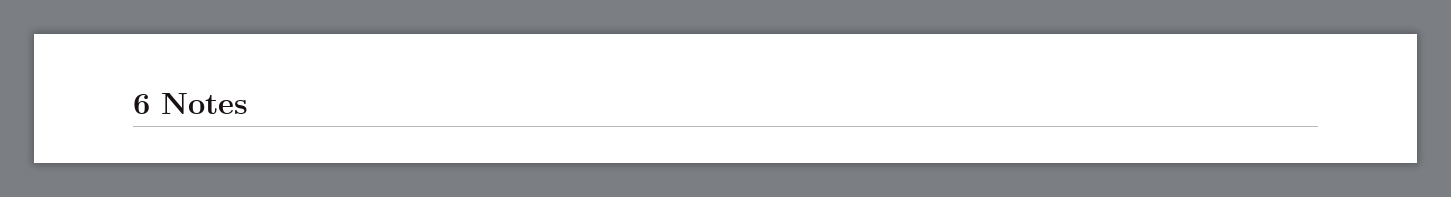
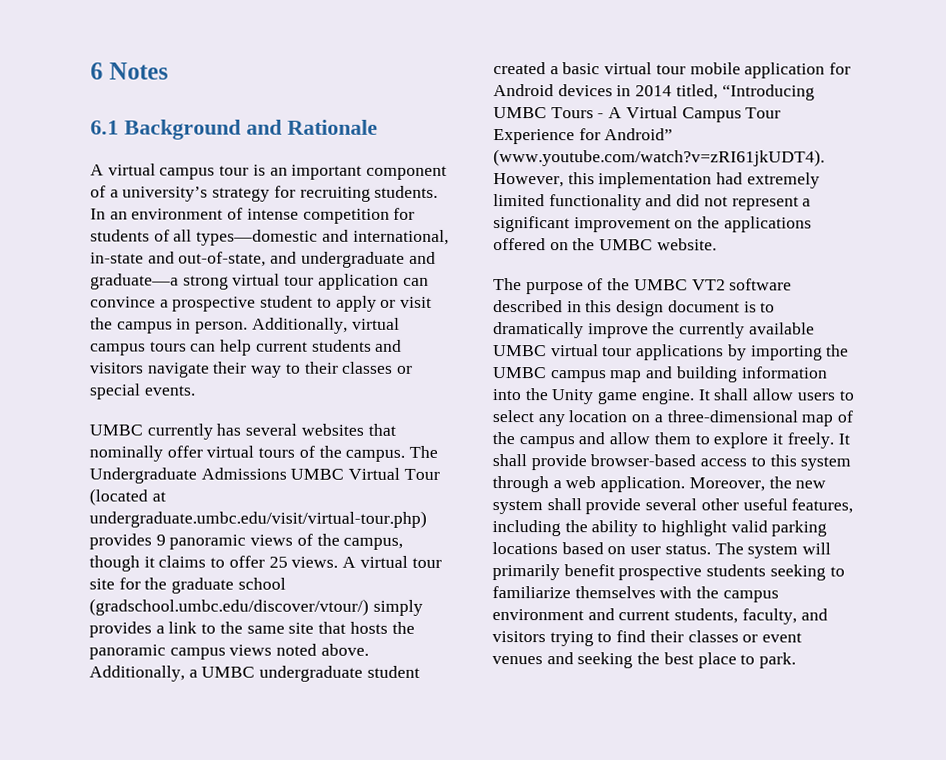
+ 6.1 Background and Rationale
+ A virtual campus tour is an important component of a university’s strategy for recruiting students. In an environment of intense competition for students of all types—domestic and international, in-state and out-of-state, and undergraduate and graduate—a strong virtual tour application can convince a prospective student to apply or visit the campus in person. Additionally, virtual campus tours can help current students and visitors navigate their way to their classes or special events.
+ UMBC currently has several websites that nominally offer virtual tours of the campus. The Undergraduate Admissions UMBC Virtual Tour (located at undergraduate.umbc.edu/visit/virtual-tour.php) provides 9 panoramic views of the campus, though it claims to offer 25 views. A virtual tour site for the graduate school (gradschool.umbc.edu/discover/vtour/) simply provides a link to the same site that hosts the panoramic campus views noted above. Additionally, a UMBC undergraduate student created a basic virtual tour mobile application for Android devices in 2014 titled, “Introducing UMBC Tours - A Virtual Campus Tour Experience for Android” (www.youtube.com/watch?v=zRI61jkUDT4). However, this implementation had extremely limited functionality and did not represent a significant improvement on the applications offered on the UMBC website.
+ The purpose of the UMBC VT2 software described in this design document is to dramatically improve the currently available UMBC virtual tour applications by importing the UMBC campus map and building information into the Unity game engine. It shall allow users to select any location on a three-dimensional map of the campus and allow them to explore it freely. It shall provide browser-based access to this system through a web application. Moreover, the new system shall provide several other useful features, including the ability to highlight valid parking locations based on user status. The system will primarily benefit prospective students seeking to familiarize themselves with the campus environment and current students, faculty, and visitors trying to find their classes or event venues and seeking the best place to park.

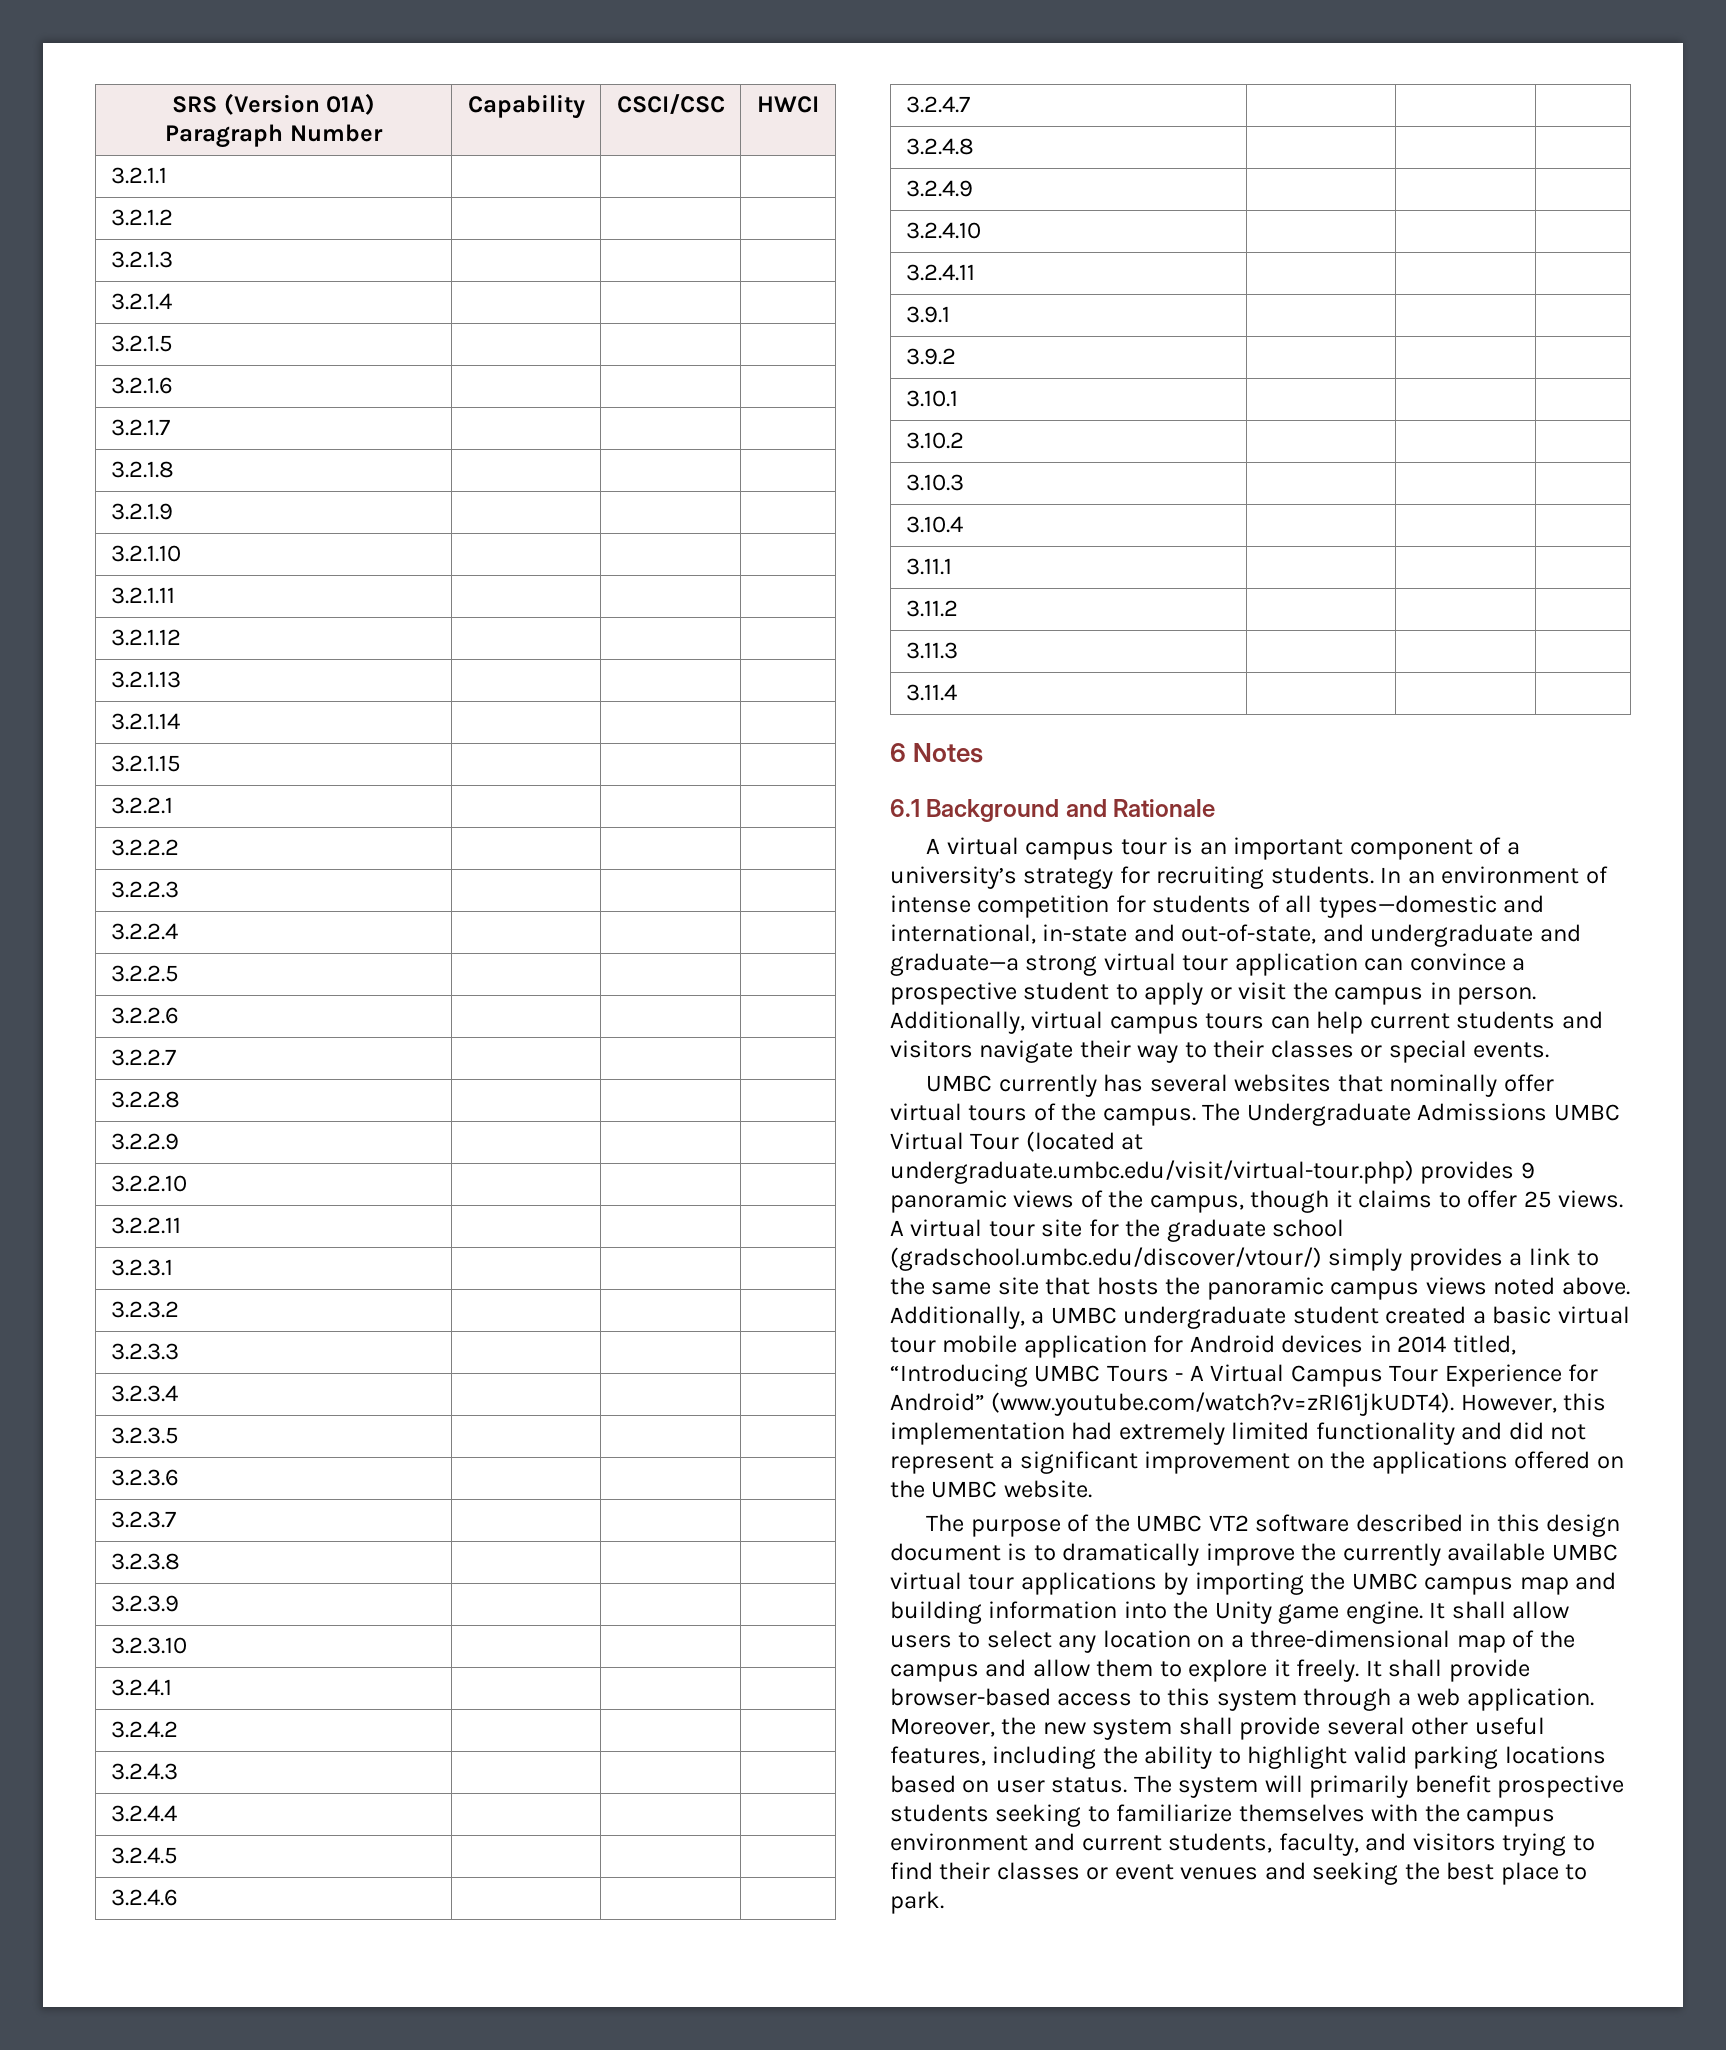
+ SRS (Version 01A) Paragraph Number | Capability | CSCI/CSC | HWCI
+ 3.2.1.1 | | |
+ 3.2.1.2 | | |
+ 3.2.1.3 | | |
+ 3.2.1.4 | | |
+ 3.2.1.5 | | |
+ 3.2.1.6 | | |
+ 3.2.1.7 | | |
+ 3.2.1.8 | | |
+ 3.2.1.9 | | |
+ 3.2.1.10 | | |
+ 3.2.1.11 | | |
+ 3.2.1.12 | | |
+ 3.2.1.13 | | |
+ 3.2.1.14 | | |
+ 3.2.1.15 | | |
+ 3.2.2.1 | | |
+ 3.2.2.2 | | |
+ 3.2.2.3 | | |
+ 3.2.2.4 | | |
+ 3.2.2.5 | | |
+ 3.2.2.6 | | |
+ 3.2.2.7 | | |
+ 3.2.2.8 | | |
+ 3.2.2.9 | | |
+ 3.2.2.10 | | |
+ 3.2.2.11 | | |
+ 3.2.3.1 | | |
+ 3.2.3.2 | | |
+ 3.2.3.3 | | |
+ 3.2.3.4 | | |
+ 3.2.3.5 | | |
+ 3.2.3.6 | | |
+ 3.2.3.7 | | |
+ 3.2.3.8 | | |
+ 3.2.3.9 | | |
+ 3.2.3.10 | | |
+ 3.2.4.1 | | |
+ 3.2.4.2 | | |
+ 3.2.4.3 | | |
+ 3.2.4.4 | | |
+ 3.2.4.5 | | |
+ 3.2.4.6 | | |
+ 3.2.4.7 | | |
+ 3.2.4.8 | | |
+ 3.2.4.9 | | |
+ 3.2.4.10 | | |
+ 3.2.4.11 | | |
+ 3.9.1 | | |
+ 3.9.2 | | |
+ 3.10.1 | | |
+ 3.10.2 | | |
+ 3.10.3 | | |
+ 3.10.4 | | |
+ 3.11.1 | | |
+ 3.11.2 | | |
+ 3.11.3 | | |
+ 3.11.4 | | |

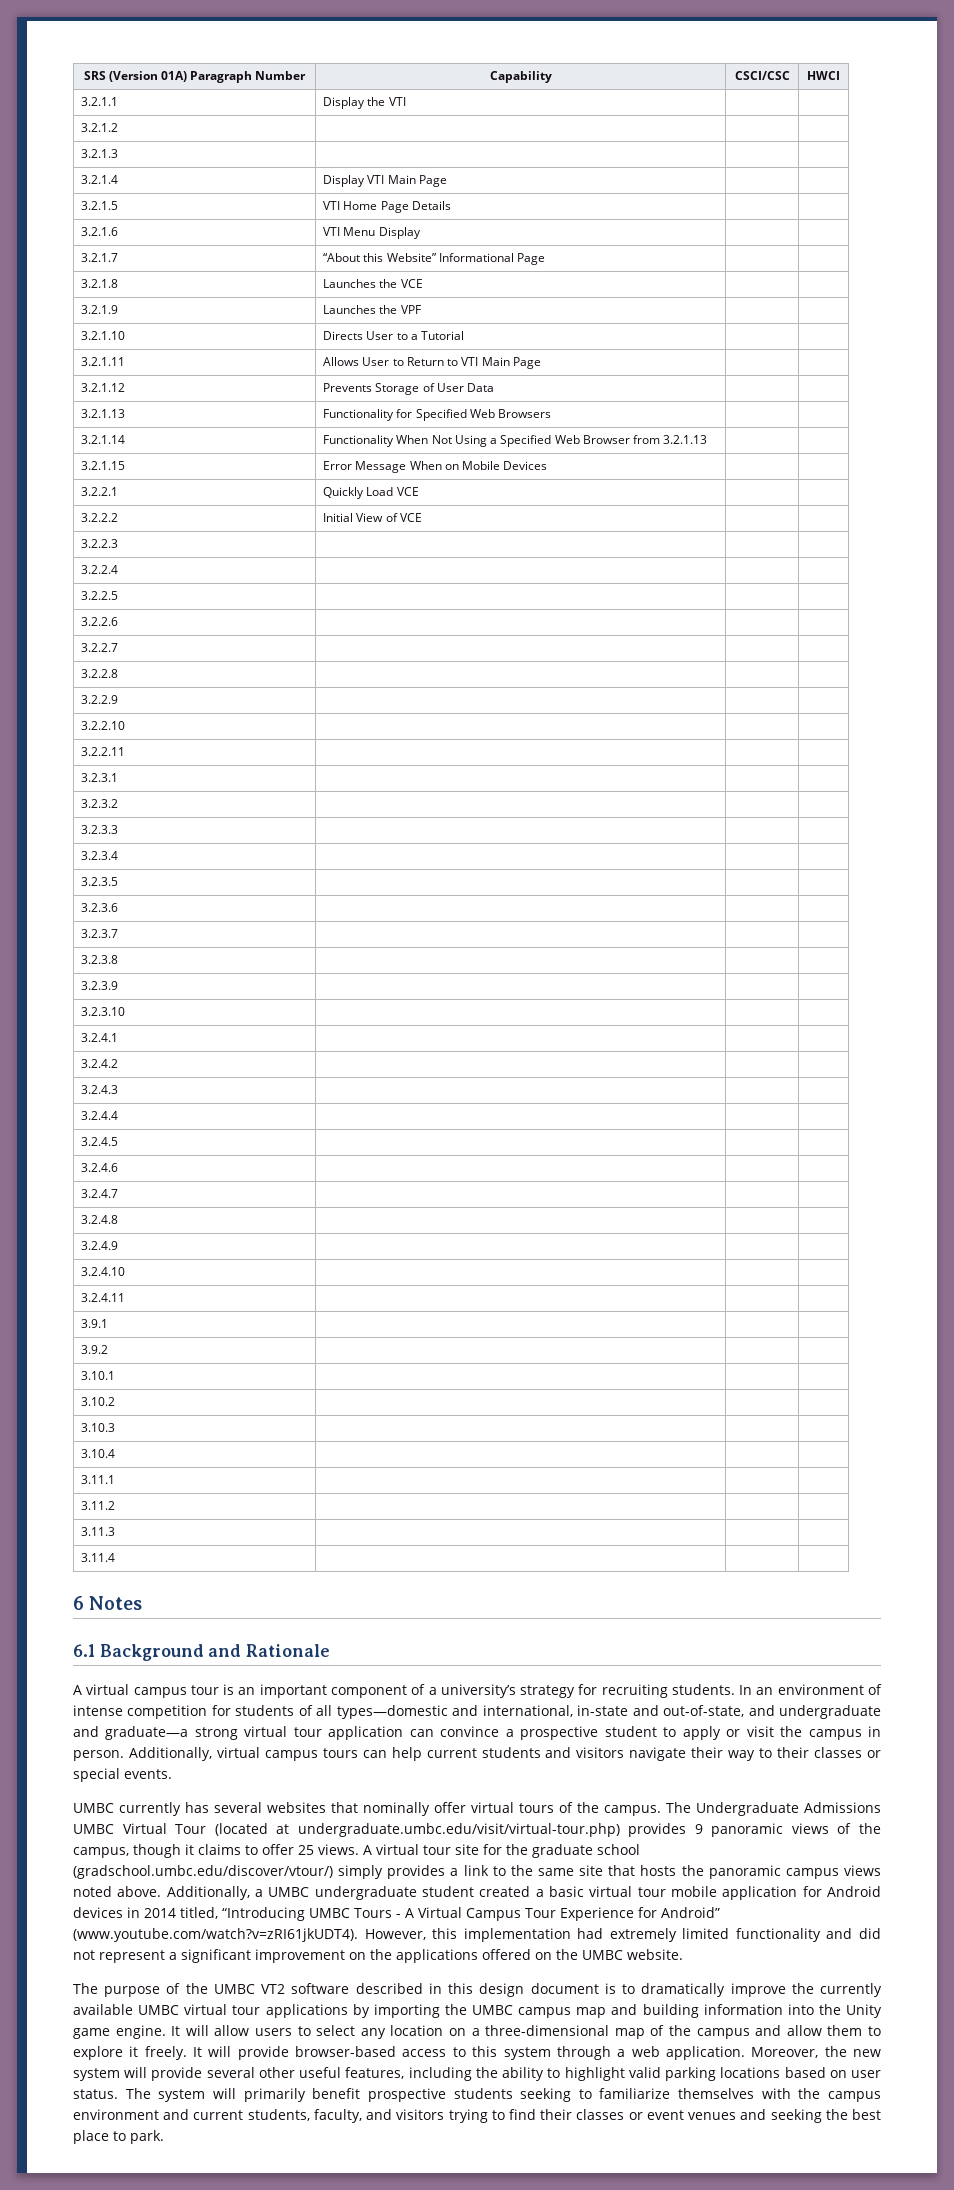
- 3.2.1.1 | | |
+ 3.2.1.1 | Display the VTI | |
- 3.2.1.4 | | |
- 3.2.1.5 | | |
- 3.2.1.6 | | |
- 3.2.1.7 | | |
- 3.2.1.8 | | |
- 3.2.1.9 | | |
- 3.2.1.10 | | |
- 3.2.1.11 | | |
- 3.2.1.12 | | |
- 3.2.1.13 | | |
- 3.2.1.14 | | |
- 3.2.1.15 | | |
- 3.2.2.1 | | |
- 3.2.2.2 | | |
+ 3.2.1.4 | Display VTI Main Page | |
+ 3.2.1.5 | VTI Home Page Details | |
+ 3.2.1.6 | VTI Menu Display | |
+ 3.2.1.7 | “About this Website” Informational Page | |
+ 3.2.1.8 | Launches the VCE | |
+ 3.2.1.9 | Launches the VPF | |
+ 3.2.1.10 | Directs User to a Tutorial | |
+ 3.2.1.11 | Allows User to Return to VTI Main Page | |
+ 3.2.1.12 | Prevents Storage of User Data | |
+ 3.2.1.13 | Functionality for Specified Web Browsers | |
+ 3.2.1.14 | Functionality When Not Using a Specified Web Browser from 3.2.1.13 | |
+ 3.2.1.15 | Error Message When on Mobile Devices | |
+ 3.2.2.1 | Quickly Load VCE | |
+ 3.2.2.2 | Initial View of VCE | |
- It shall allow users to select any location on a three-dimensional map of the campus and allow them to explore it freely.
+ It will allow users to select any location on a three-dimensional map of the campus and allow them to explore it freely.
- It shall provide browser-based access to this system through a web application.
+ It will provide browser-based access to this system through a web application.
- Moreover, the new system shall provide several other useful features, including the ability to highlight valid parking locations based on user status.
+ Moreover, the new system will provide several other useful features, including the ability to highlight valid parking locations based on user status.

